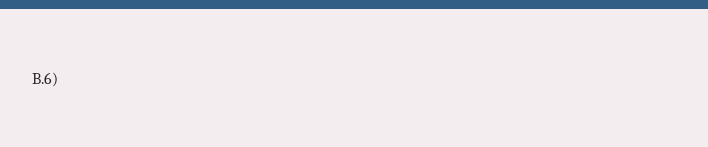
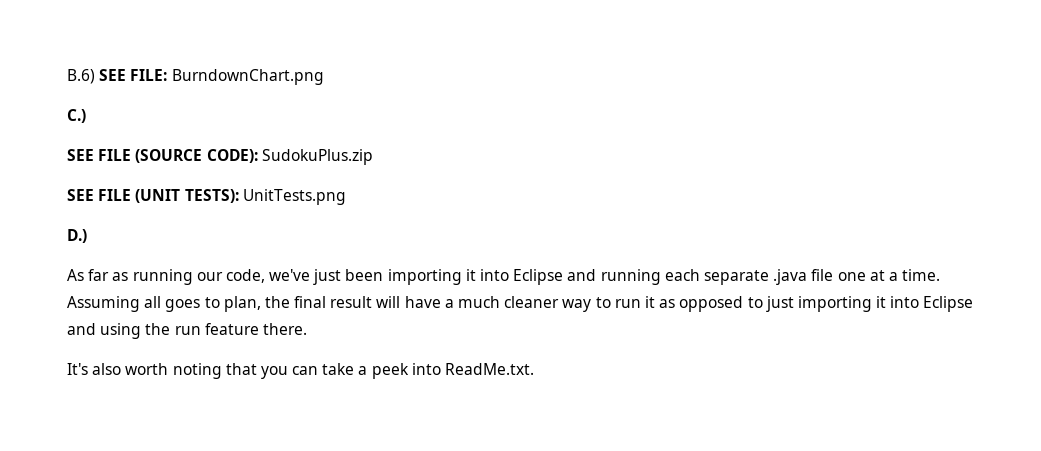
- B.6)
+ B.6) SEE FILE: BurndownChart.png
+ C.)
+ SEE FILE (SOURCE CODE): SudokuPlus.zip
+ SEE FILE (UNIT TESTS): UnitTests.png
+ D.)
+ As far as running our code, we've just been importing it into Eclipse and running each separate .java file one at a time. Assuming all goes to plan, the final result will have a much cleaner way to run it as opposed to just importing it into Eclipse and using the run feature there.
+ It's also worth noting that you can take a peek into ReadMe.txt.

